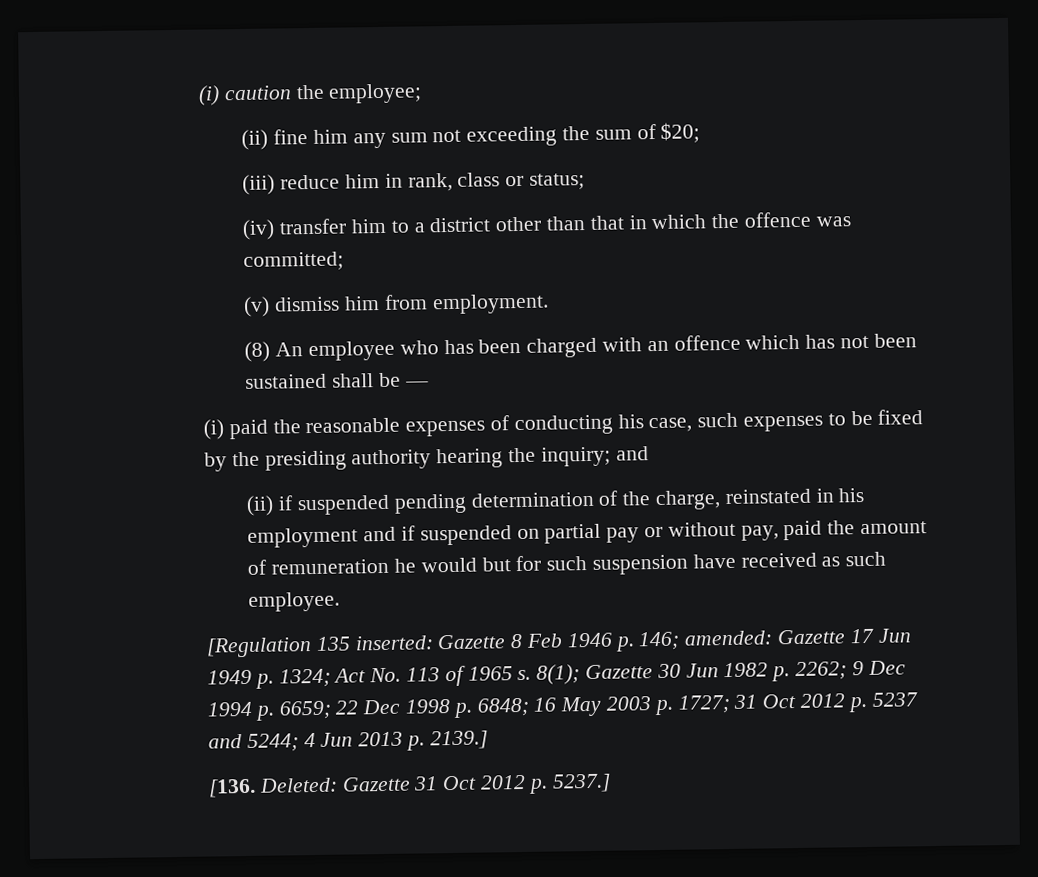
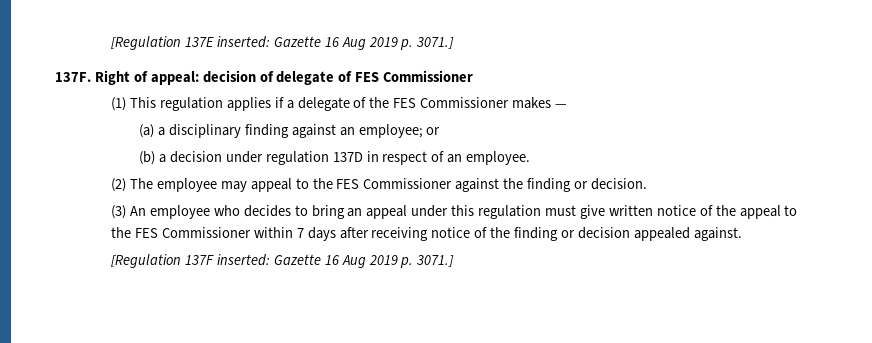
- (i) caution the employee;
- (ii) fine him any sum not exceeding the sum of $20;
- (iii) reduce him in rank, class or status;
- (iv) transfer him to a district other than that in which the offence was committed;
- (v) dismiss him from employment.
- (8) An employee who has been charged with an offence which has not been sustained shall be —
- (i) paid the reasonable expenses of conducting his case, such expenses to be fixed by the presiding authority hearing the inquiry; and
- (ii) if suspended pending determination of the charge, reinstated in his employment and if suspended on partial pay or without pay, paid the amount of remuneration he would but for such suspension have received as such employee.
- [Regulation 135 inserted: Gazette 8 Feb 1946 p. 146; amended: Gazette 17 Jun 1949 p. 1324; Act No. 113 of 1965 s. 8(1); Gazette 30 Jun 1982 p. 2262; 9 Dec 1994 p. 6659; 22 Dec 1998 p. 6848; 16 May 2003 p. 1727; 31 Oct 2012 p. 5237 and 5244; 4 Jun 2013 p. 2139.]
- [136. Deleted: Gazette 31 Oct 2012 p. 5237.]
+ [Regulation 137E inserted: Gazette 16 Aug 2019 p. 3071.]
+ 137F. Right of appeal: decision of delegate of FES Commissioner
+ (1) This regulation applies if a delegate of the FES Commissioner makes —
+ (a) a disciplinary finding against an employee; or
+ (b) a decision under regulation 137D in respect of an employee.
+ (2) The employee may appeal to the FES Commissioner against the finding or decision.
+ (3) An employee who decides to bring an appeal under this regulation must give written notice of the appeal to the FES Commissioner within 7 days after receiving notice of the finding or decision appealed against.
+ [Regulation 137F inserted: Gazette 16 Aug 2019 p. 3071.]

